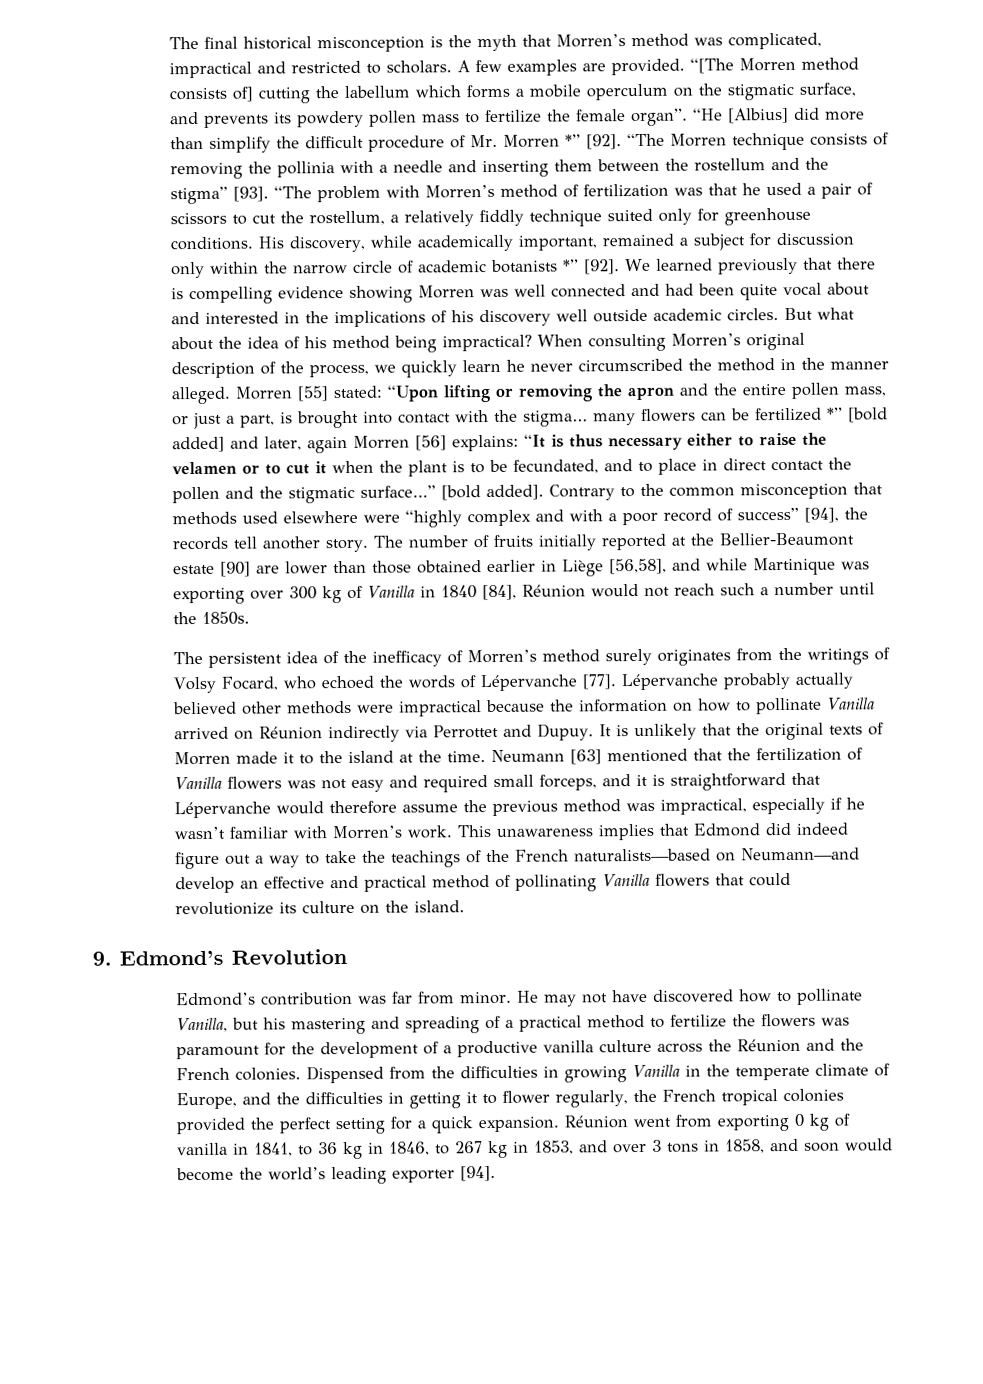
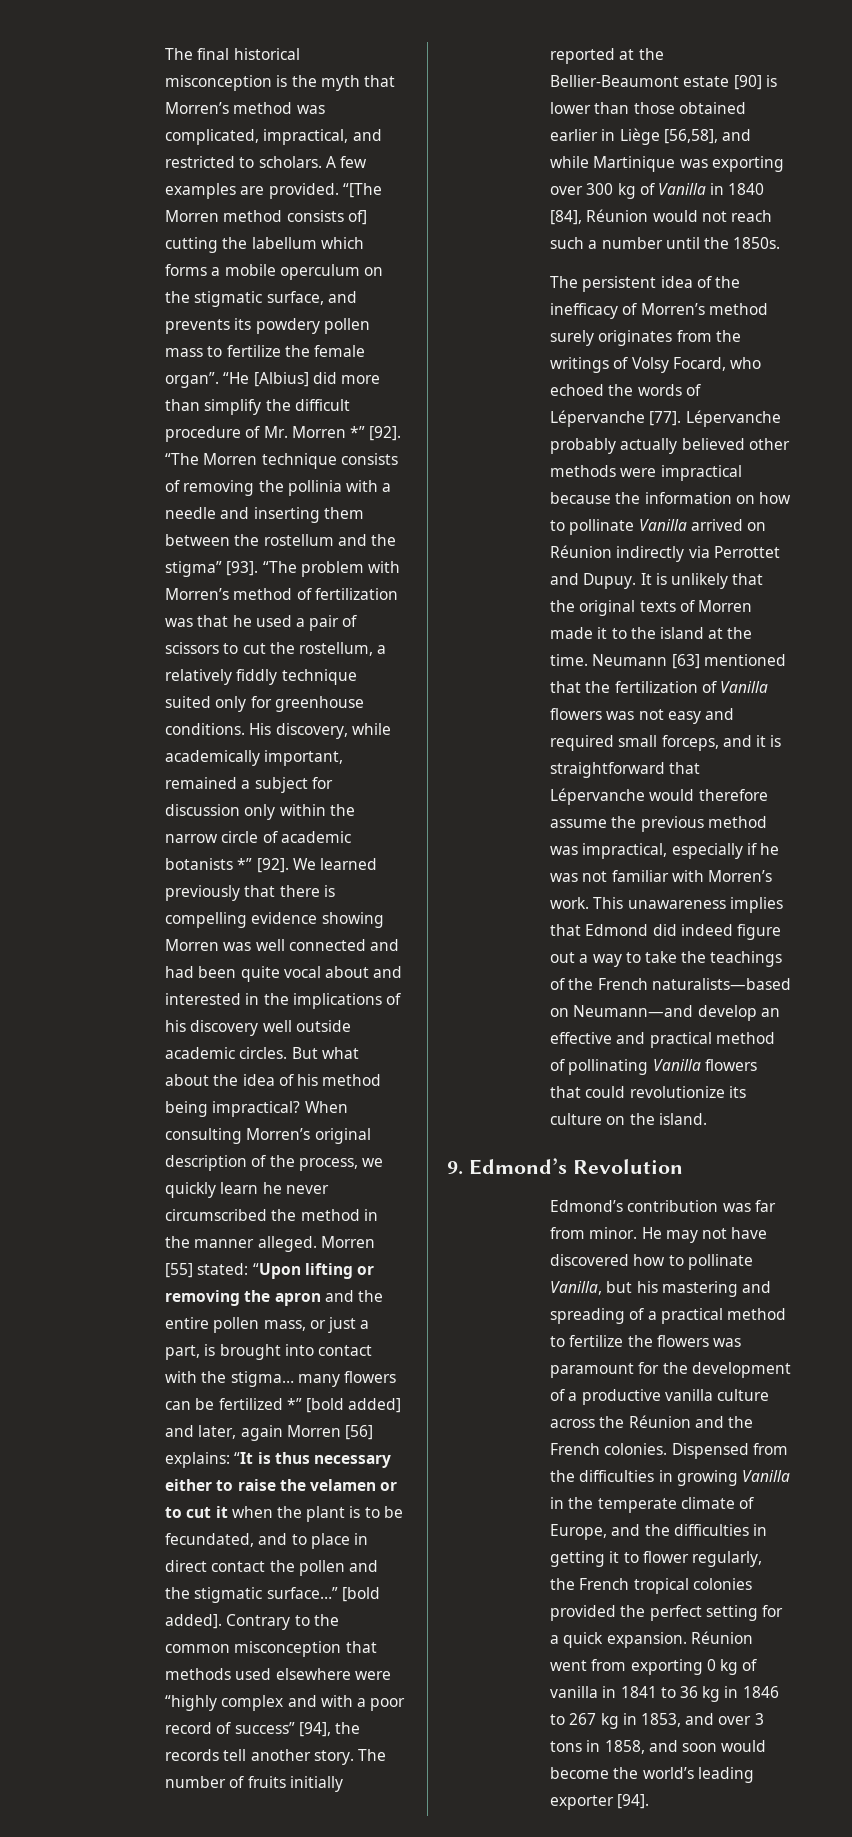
- The final historical misconception is the myth that Morren’s method was complicated, impractical and restricted to scholars.
+ The final historical misconception is the myth that Morren’s method was complicated, impractical, and restricted to scholars.
- The number of fruits initially reported at the Bellier-Beaumont estate [90] are lower than those obtained earlier in Liège [56,58], and while Martinique was exporting over 300 kg of Vanilla in 1840 [84], Réunion would not reach such a number until the 1850s.
+ The number of fruits initially reported at the Bellier-Beaumont estate [90] is lower than those obtained earlier in Liège [56,58], and while Martinique was exporting over 300 kg of Vanilla in 1840 [84], Réunion would not reach such a number until the 1850s.
- Neumann [63] mentioned that the fertilization of Vanilla flowers was not easy and required small forceps, and it is straightforward that Lépervanche would therefore assume the previous method was impractical, especially if he wasn’t familiar with Morren’s work.
+ Neumann [63] mentioned that the fertilization of Vanilla flowers was not easy and required small forceps, and it is straightforward that Lépervanche would therefore assume the previous method was impractical, especially if he was not familiar with Morren’s work.
- Réunion went from exporting 0 kg of vanilla in 1841, to 36 kg in 1846, to 267 kg in 1853, and over 3 tons in 1858, and soon would become the world’s leading exporter [94].
+ Réunion went from exporting 0 kg of vanilla in 1841 to 36 kg in 1846 to 267 kg in 1853, and over 3 tons in 1858, and soon would become the world’s leading exporter [94].

